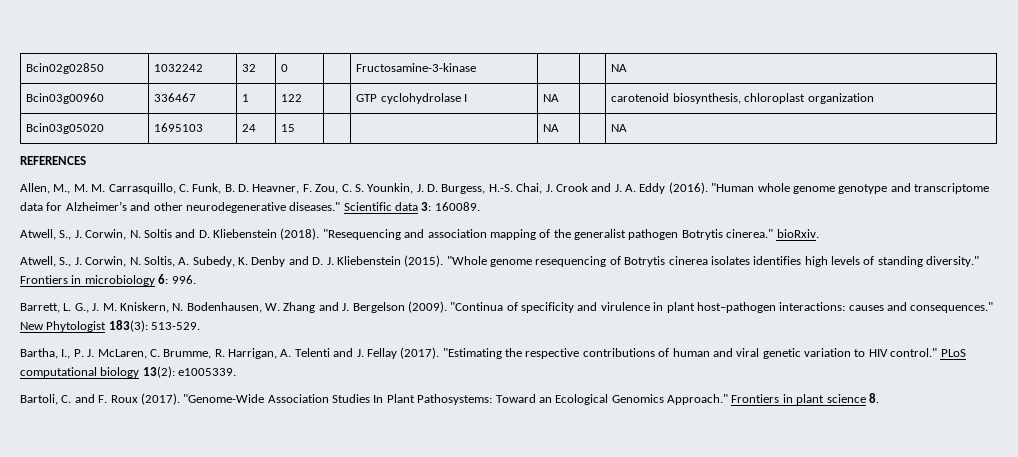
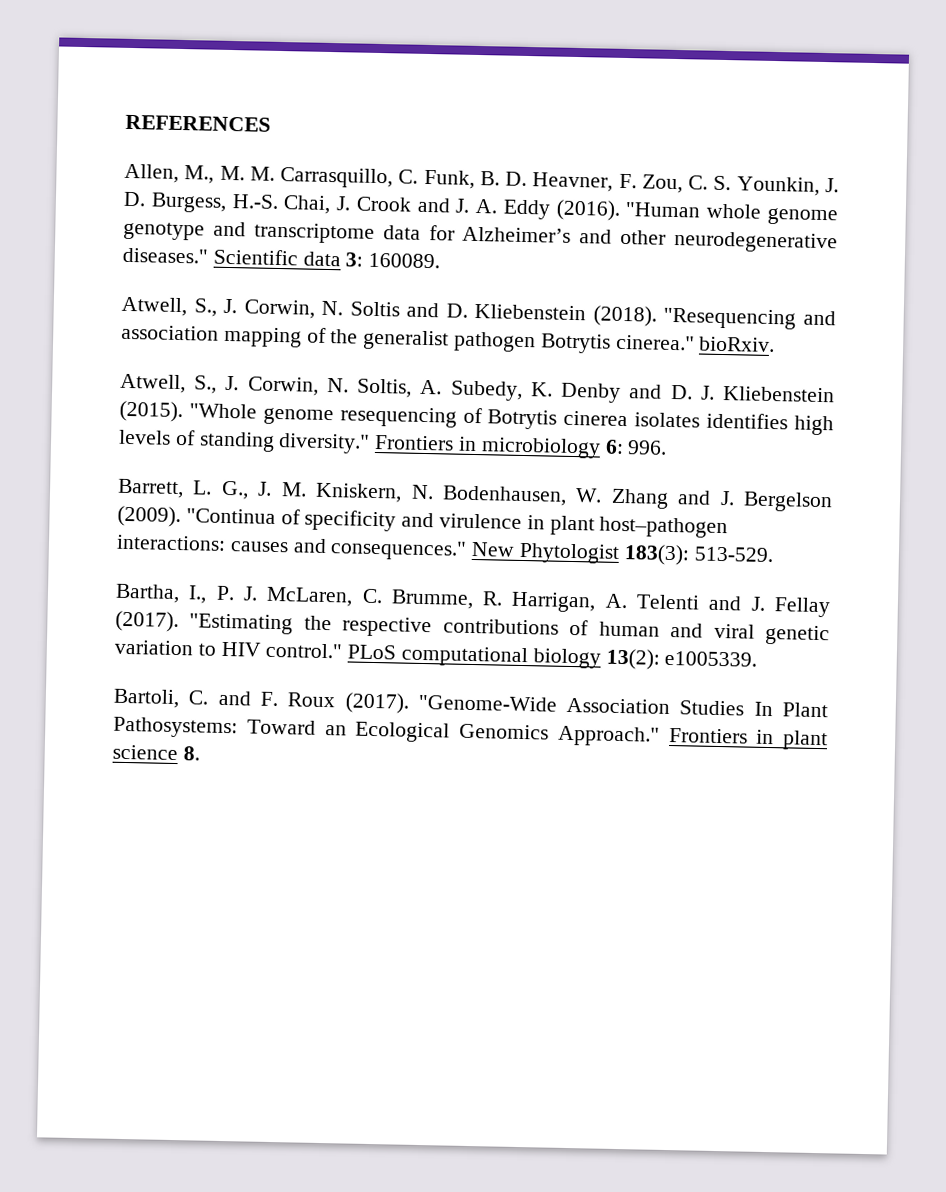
- Bcin02g02850 | 1032242 | 32 | 0 | | Fructosamine-3-kinase | | | NA
- Bcin03g00960 | 336467 | 1 | 122 | | GTP cyclohydrolase I | NA | | carotenoid biosynthesis, chloroplast organization
- Bcin03g05020 | 1695103 | 24 | 15 | | | NA | | NA

